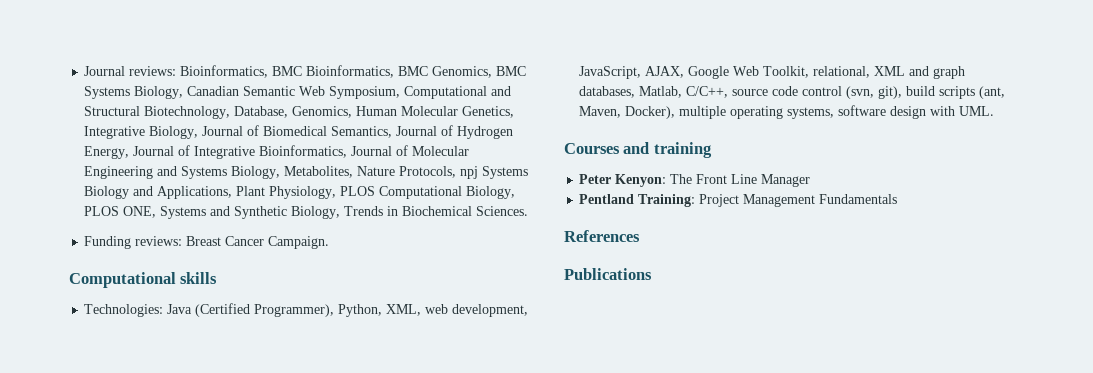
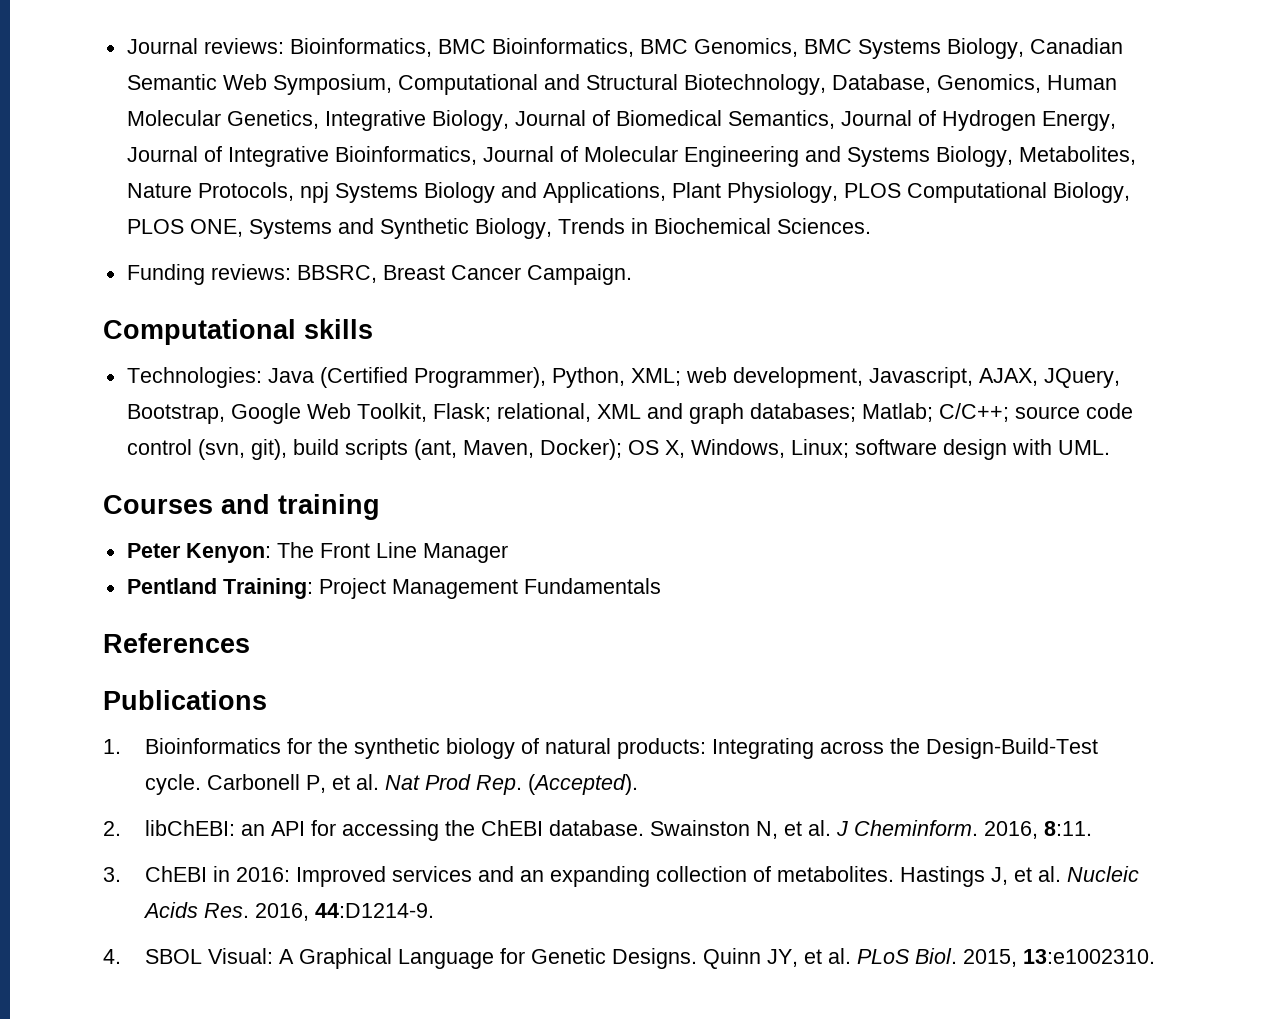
- Funding reviews: Breast Cancer Campaign.
+ Funding reviews: BBSRC, Breast Cancer Campaign.
- Technologies: Java (Certified Programmer), Python, XML, web development, JavaScript, AJAX, Google Web Toolkit, relational, XML and graph databases, Matlab, C/C++, source code control (svn, git), build scripts (ant, Maven, Docker), multiple operating systems, software design with UML.
+ Technologies: Java (Certified Programmer), Python, XML; web development, Javascript, AJAX, JQuery, Bootstrap, Google Web Toolkit, Flask; relational, XML and graph databases; Matlab; C/C++; source code control (svn, git), build scripts (ant, Maven, Docker); OS X, Windows, Linux; software design with UML.
+ 1. Bioinformatics for the synthetic biology of natural products: Integrating across the Design-Build-Test cycle. Carbonell P, et al. Nat Prod Rep. (Accepted).
+ 2. libChEBI: an API for accessing the ChEBI database. Swainston N, et al. J Cheminform. 2016, 8:11.
+ 3. ChEBI in 2016: Improved services and an expanding collection of metabolites. Hastings J, et al. Nucleic Acids Res. 2016, 44:D1214-9.
+ 4. SBOL Visual: A Graphical Language for Genetic Designs. Quinn JY, et al. PLoS Biol. 2015, 13:e1002310.

